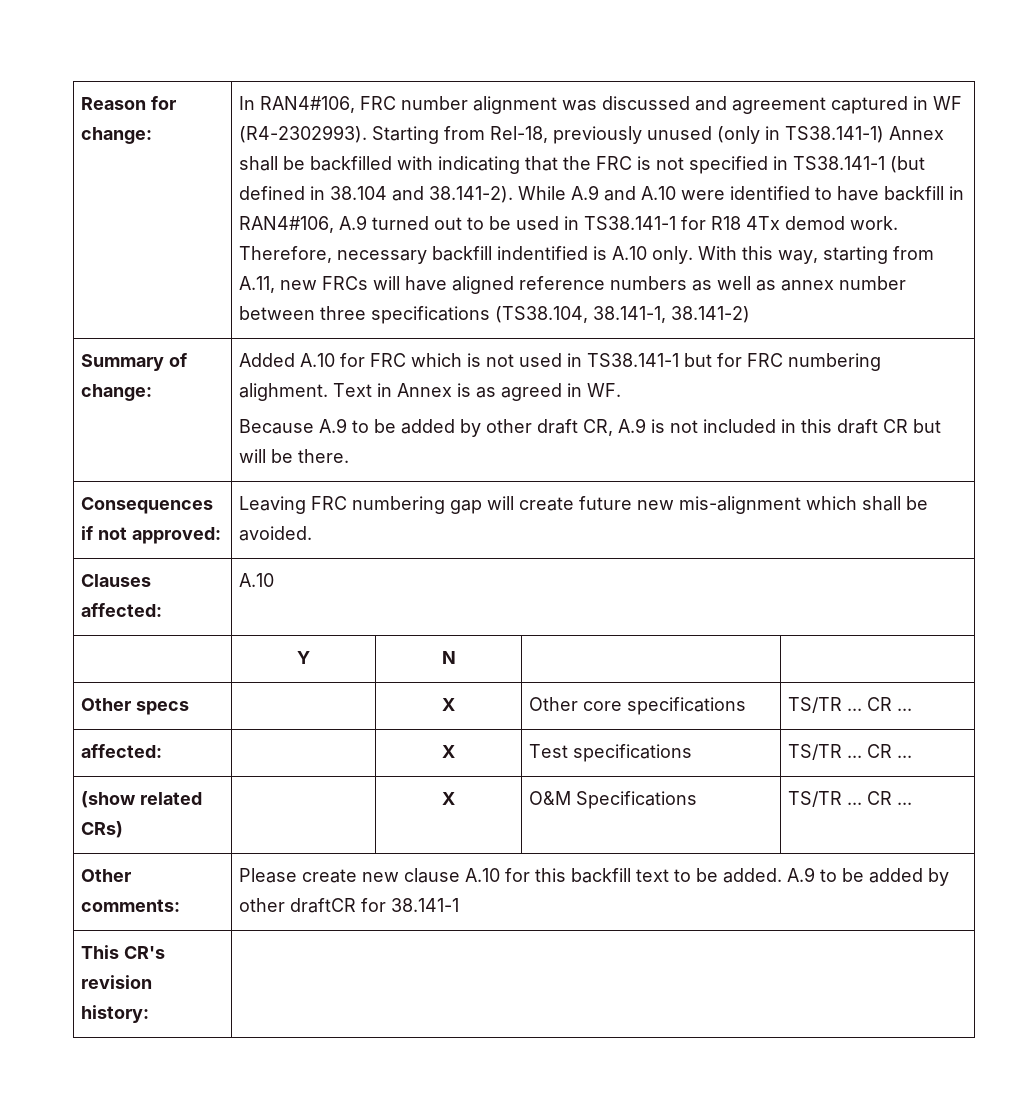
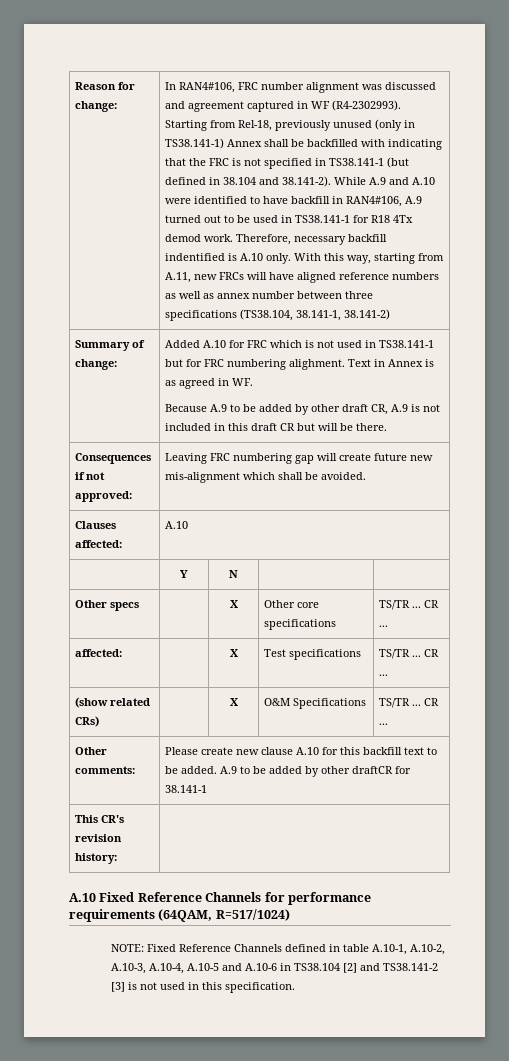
+ A.10 Fixed Reference Channels for performance requirements (64QAM, R=517/1024)
+ NOTE: Fixed Reference Channels defined in table A.10-1, A.10-2, A.10-3, A.10-4, A.10-5 and A.10-6 in TS38.104 [2] and TS38.141-2 [3] is not used in this specification.

